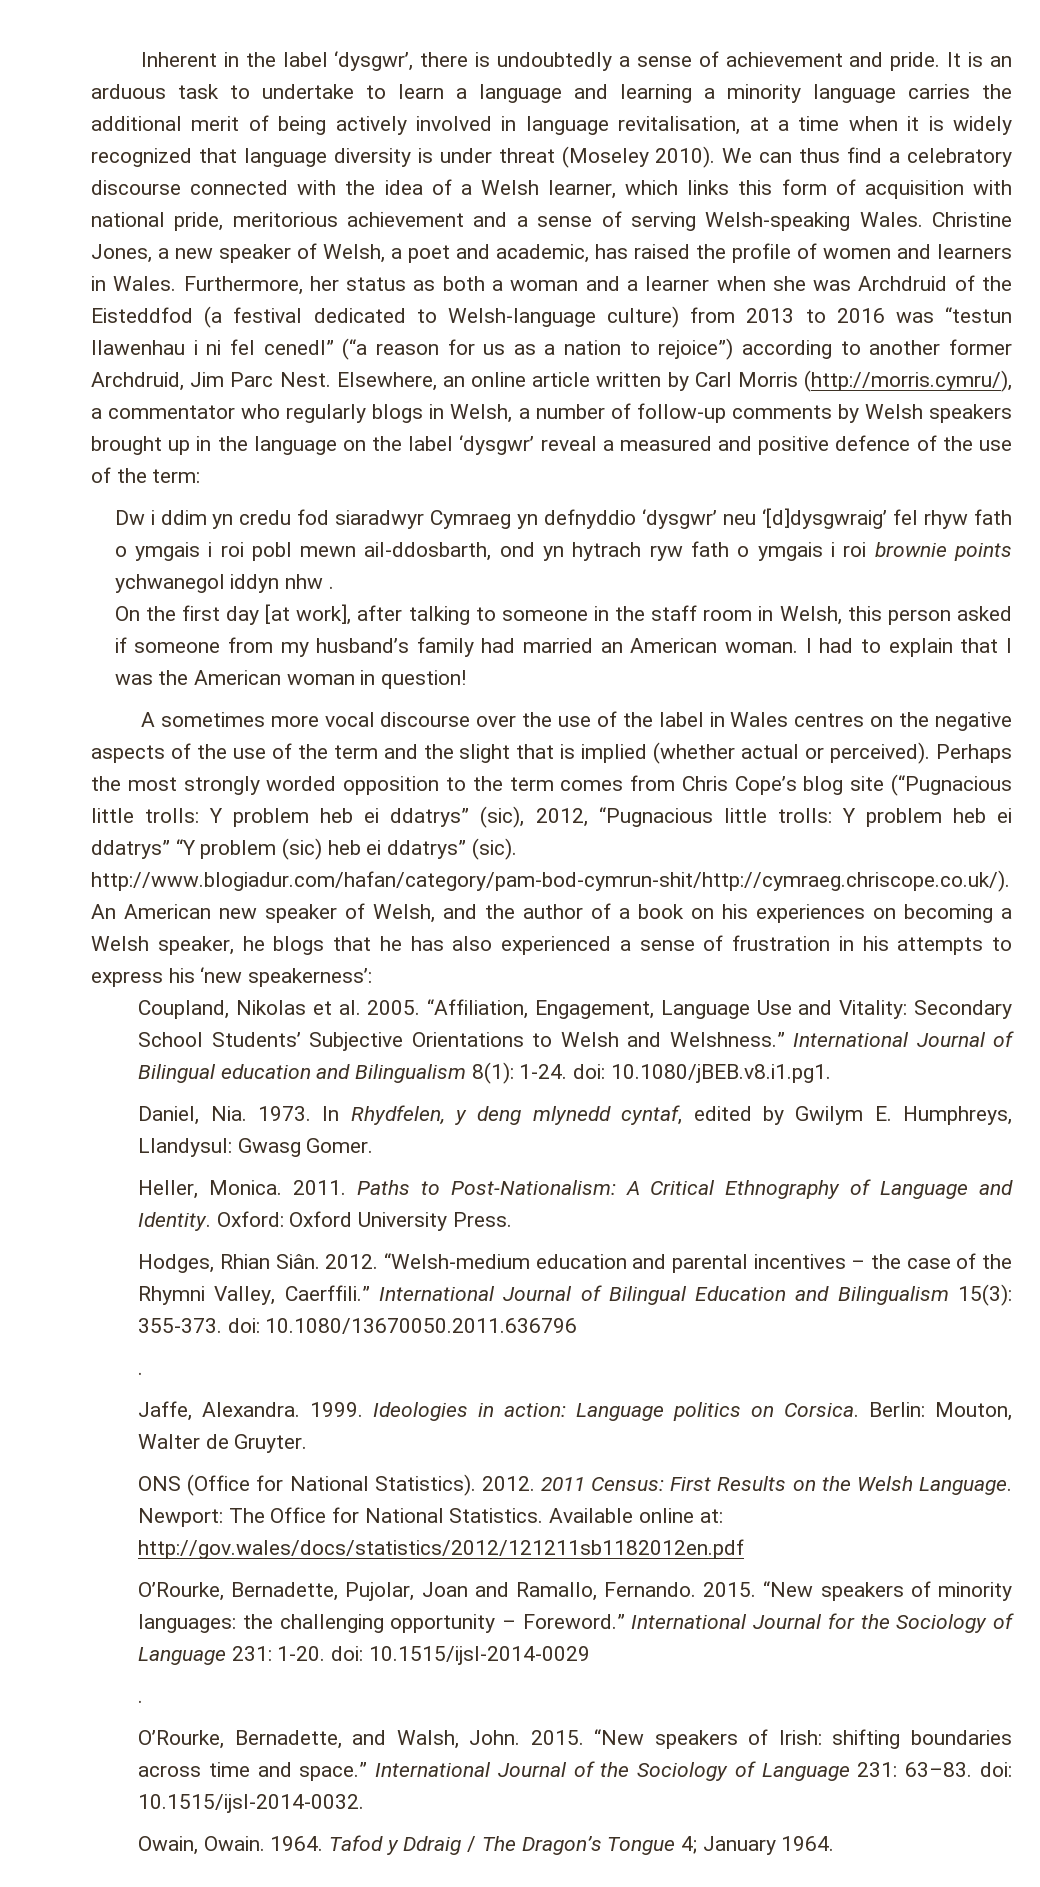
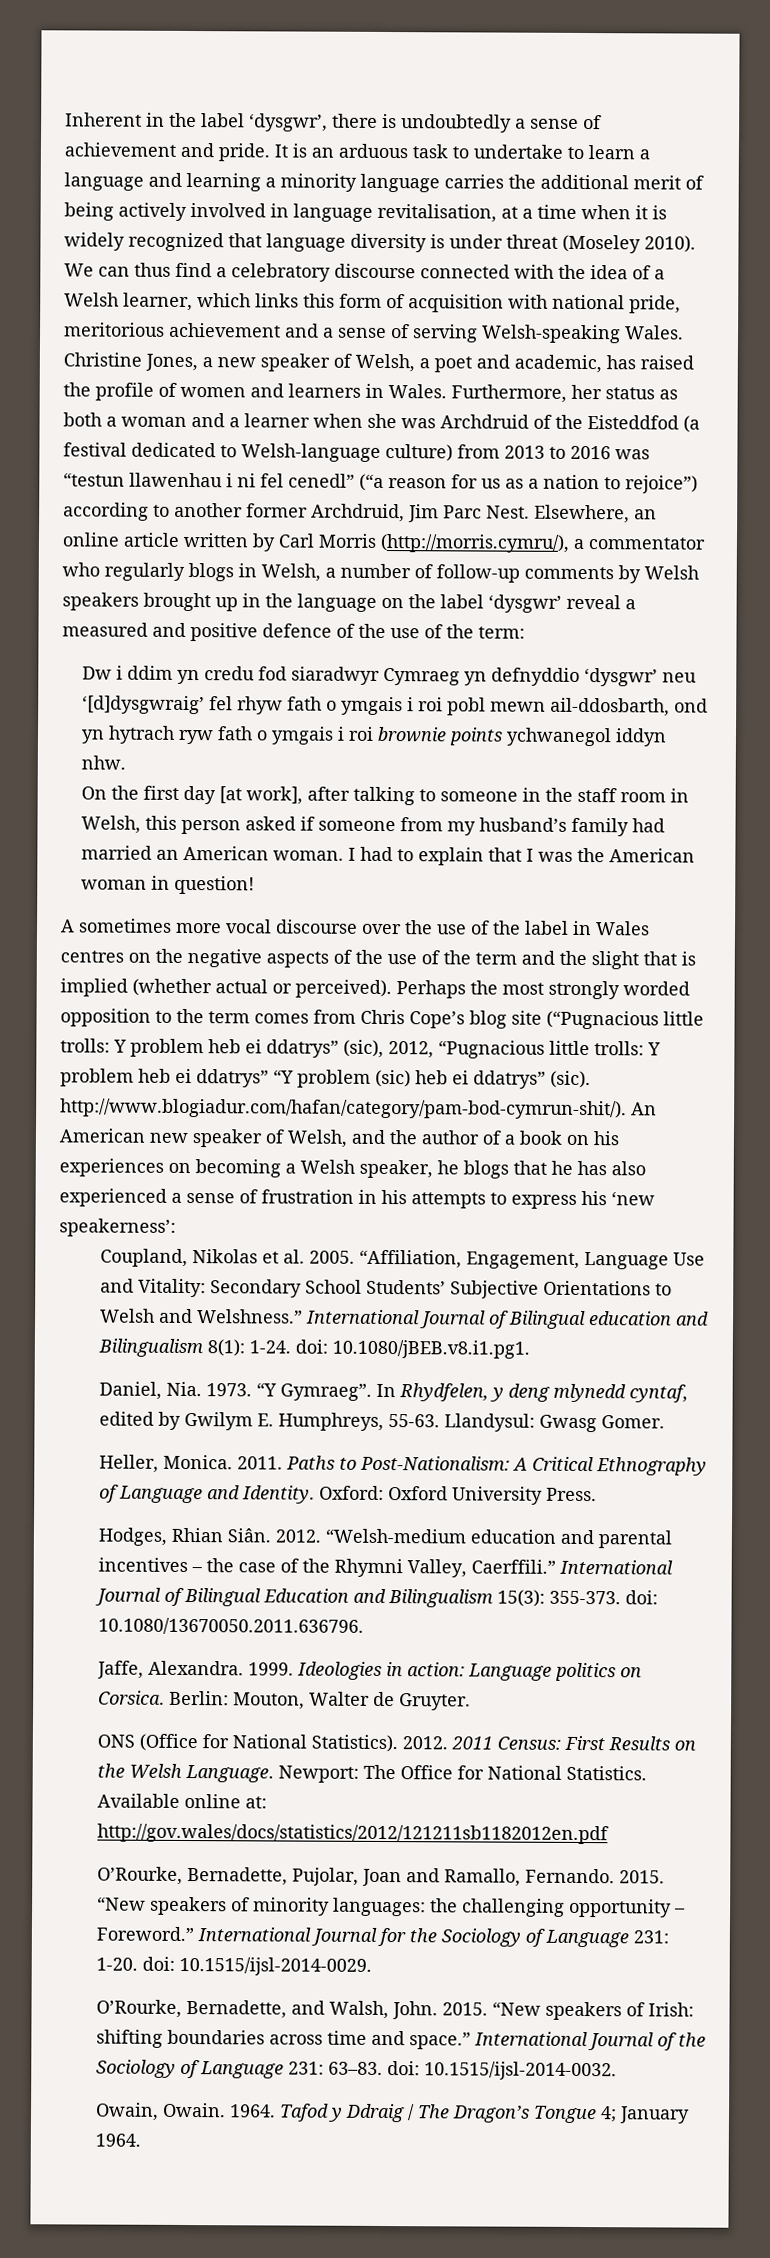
- Dw i ddim yn credu fod siaradwyr Cymraeg yn defnyddio ‘dysgwr’ neu ‘[d]dysgwraig’ fel rhyw fath o ymgais i roi pobl mewn ail-ddosbarth, ond yn hytrach ryw fath o ymgais i roi brownie points ychwanegol iddyn nhw .
+ Dw i ddim yn credu fod siaradwyr Cymraeg yn defnyddio ‘dysgwr’ neu ‘[d]dysgwraig’ fel rhyw fath o ymgais i roi pobl mewn ail-ddosbarth, ond yn hytrach ryw fath o ymgais i roi brownie points ychwanegol iddyn nhw.
- Y problem heb ei ddatrys” “Y problem (sic) heb ei ddatrys” (sic). http://www.blogiadur.com/hafan/category/pam-bod-cymrun-shit/http://cymraeg.chriscope.co.uk/). An American new speaker of Welsh, and the author of a book on his experiences on becoming a Welsh speaker, he blogs that he has also experienced a sense of frustration in his attempts to express his ‘new speakerness’:
+ Y problem heb ei ddatrys” “Y problem (sic) heb ei ddatrys” (sic). http://www.blogiadur.com/hafan/category/pam-bod-cymrun-shit/). An American new speaker of Welsh, and the author of a book on his experiences on becoming a Welsh speaker, he blogs that he has also experienced a sense of frustration in his attempts to express his ‘new speakerness’:
+ “Y Gymraeg”.
- In Rhydfelen, y deng mlynedd cyntaf, edited by Gwilym E. Humphreys, Llandysul: Gwasg Gomer.
+ In Rhydfelen, y deng mlynedd cyntaf, edited by Gwilym E. Humphreys, 55-63. Llandysul: Gwasg Gomer.
- International Journal of Bilingual Education and Bilingualism 15(3): 355-373. doi: 10.1080/13670050.2011.636796
- .
+ International Journal of Bilingual Education and Bilingualism 15(3): 355-373. doi: 10.1080/13670050.2011.636796.
- International Journal for the Sociology of Language 231: 1-20. doi: 10.1515/ijsl-2014-0029
- .
+ International Journal for the Sociology of Language 231: 1-20. doi: 10.1515/ijsl-2014-0029.

